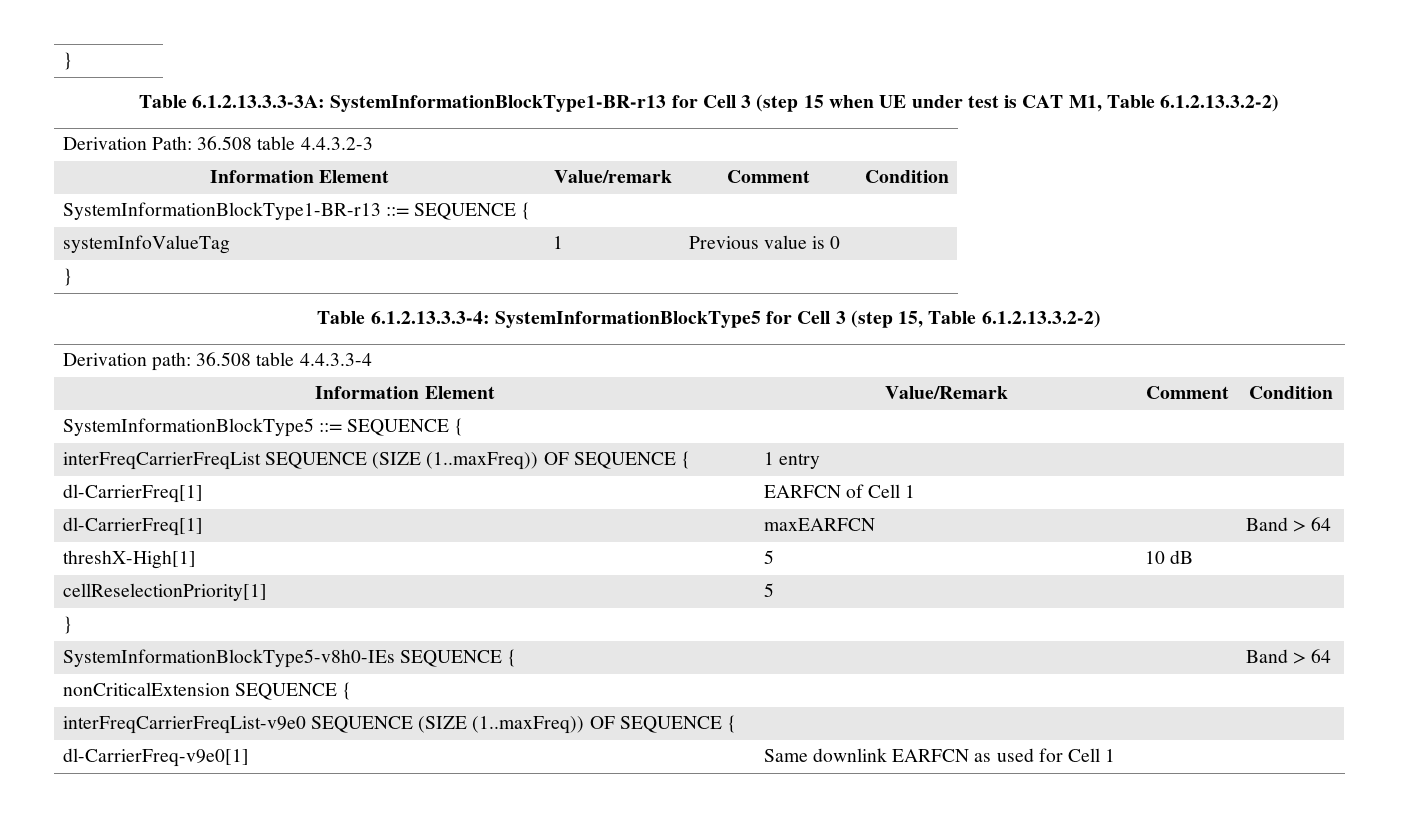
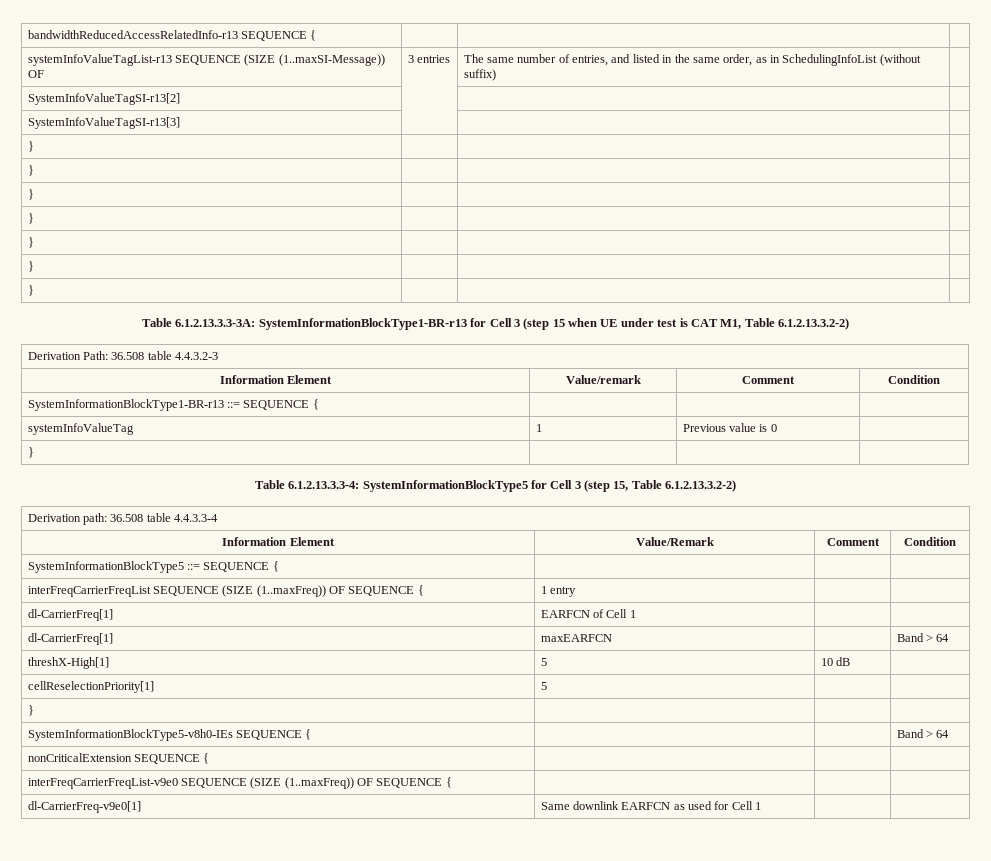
+ bandwidthReducedAccessRelatedInfo-r13 SEQUENCE { | | |
+ systemInfoValueTagList-r13 SEQUENCE (SIZE (1..maxSI-Message)) OF | 3 entries | The same number of entries, and listed in the same order, as in SchedulingInfoList (without suffix) |
+ SystemInfoValueTagSI-r13[2] | | |
+ SystemInfoValueTagSI-r13[3] | | |
+ } | | |
+ } | | |
+ } | | |
+ } | | |
+ } | | |
+ } | | |

